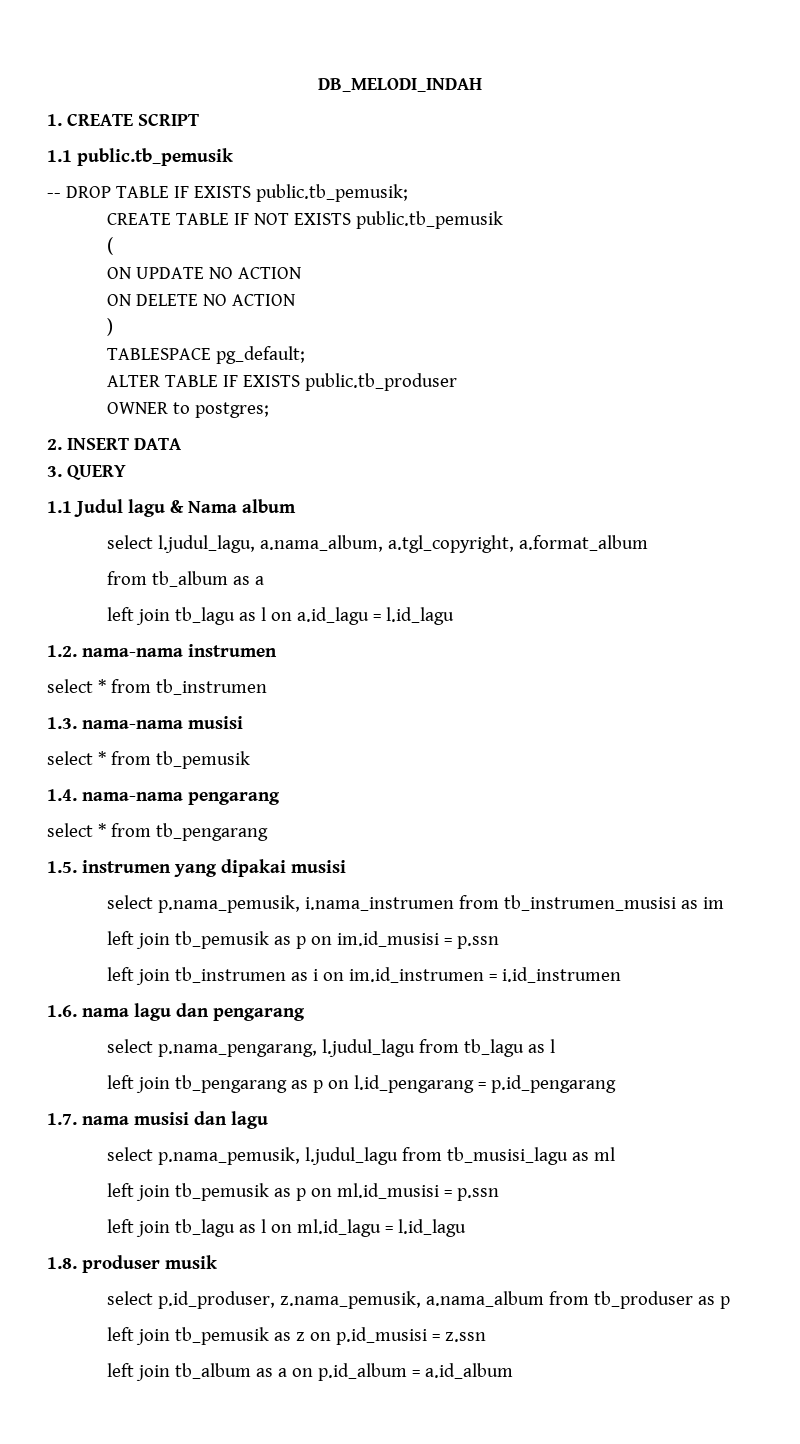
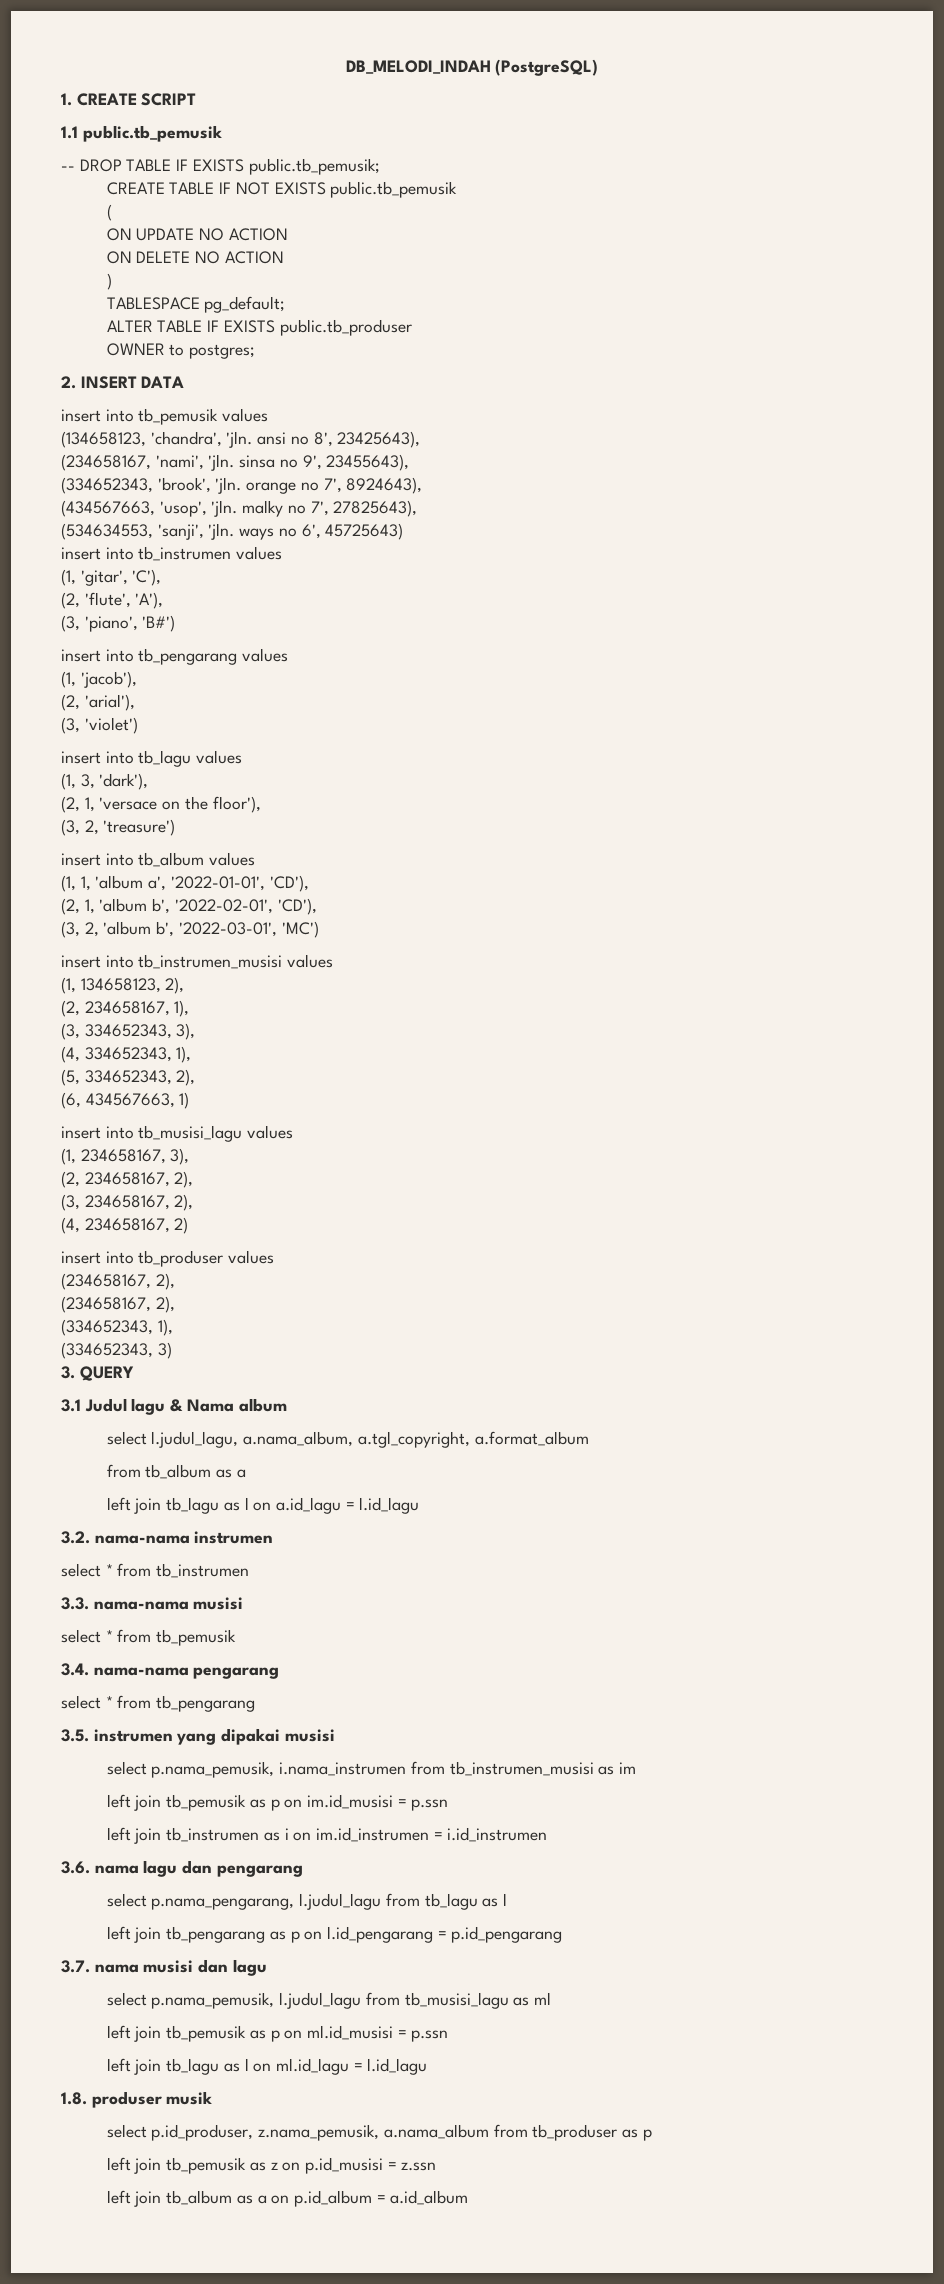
- DB_MELODI_INDAH
+ DB_MELODI_INDAH (PostgreSQL)
+ insert into tb_pemusik values
+ (134658123, 'chandra', 'jln. ansi no 8', 23425643),
+ (234658167, 'nami', 'jln. sinsa no 9', 23455643),
+ (334652343, 'brook', 'jln. orange no 7', 8924643),
+ (434567663, 'usop', 'jln. malky no 7', 27825643),
+ (534634553, 'sanji', 'jln. ways no 6', 45725643)
+ insert into tb_instrumen values
+ (1, 'gitar', 'C'),
+ (2, 'flute', 'A'),
+ (3, 'piano', 'B#')
+ insert into tb_pengarang values
+ (1, 'jacob'),
+ (2, 'arial'),
+ (3, 'violet')
+ insert into tb_lagu values
+ (1, 3, 'dark'),
+ (2, 1, 'versace on the floor'),
+ (3, 2, 'treasure')
+ insert into tb_album values
+ (1, 1, 'album a', '2022-01-01', 'CD'),
+ (2, 1, 'album b', '2022-02-01', 'CD'),
+ (3, 2, 'album b', '2022-03-01', 'MC')
+ insert into tb_instrumen_musisi values
+ (1, 134658123, 2),
+ (2, 234658167, 1),
+ (3, 334652343, 3),
+ (4, 334652343, 1),
+ (5, 334652343, 2),
+ (6, 434567663, 1)
+ insert into tb_musisi_lagu values
+ (1, 234658167, 3),
+ (2, 234658167, 2),
+ (3, 234658167, 2),
+ (4, 234658167, 2)
+ insert into tb_produser values
+ (234658167, 2),
+ (234658167, 2),
+ (334652343, 1),
+ (334652343, 3)
- 1.1 Judul lagu & Nama album
+ 3.1 Judul lagu & Nama album
- 1.2. nama-nama instrumen
+ 3.2. nama-nama instrumen
- 1.3. nama-nama musisi
+ 3.3. nama-nama musisi
- 1.4. nama-nama pengarang
+ 3.4. nama-nama pengarang
- 1.5. instrumen yang dipakai musisi
+ 3.5. instrumen yang dipakai musisi
- 1.6. nama lagu dan pengarang
+ 3.6. nama lagu dan pengarang
- 1.7. nama musisi dan lagu
+ 3.7. nama musisi dan lagu

